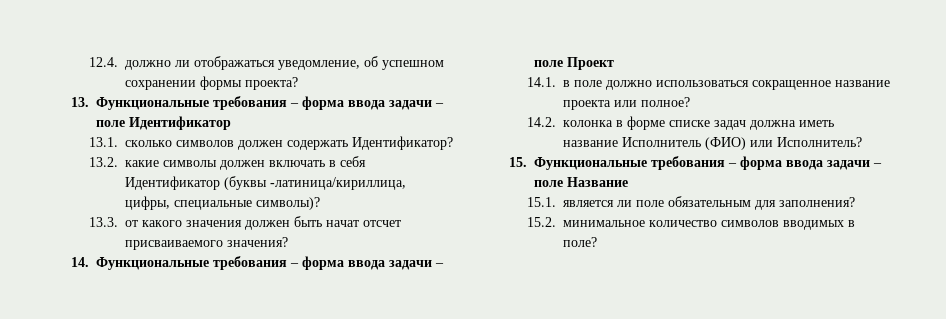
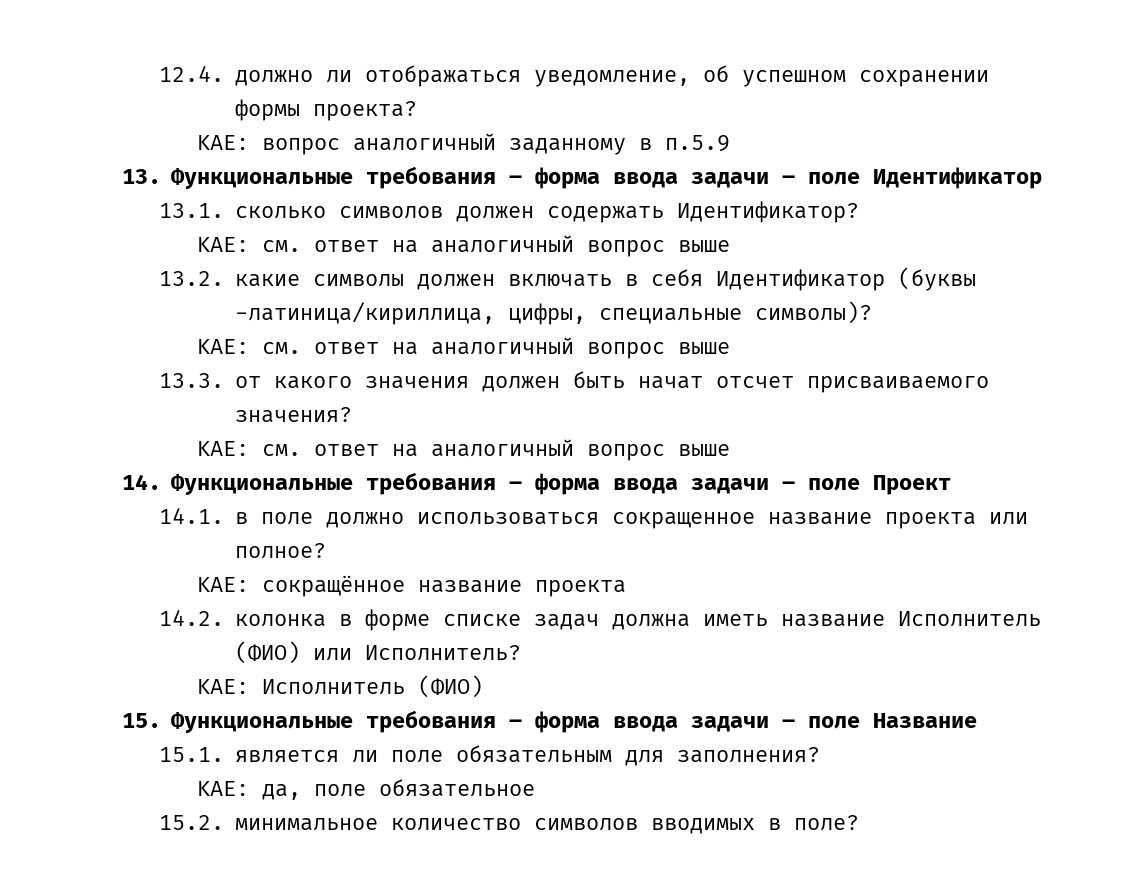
+ KAE: вопрос аналогичный заданному в п.5.9
  13.1. сколько символов должен содержать Идентификатор?
+ KAE: см. ответ на аналогичный вопрос выше
  13.2. какие символы должен включать в себя Идентификатор (буквы -латиница/кириллица, цифры, специальные символы)?
+ KAE: см. ответ на аналогичный вопрос выше
  13.3. от какого значения должен быть начат отсчет присваиваемого значения?
+ KAE: см. ответ на аналогичный вопрос выше
+ KAE: сокращённое название проекта
+ KAE: Исполнитель (ФИО)
+ KAE: да, поле обязательное

